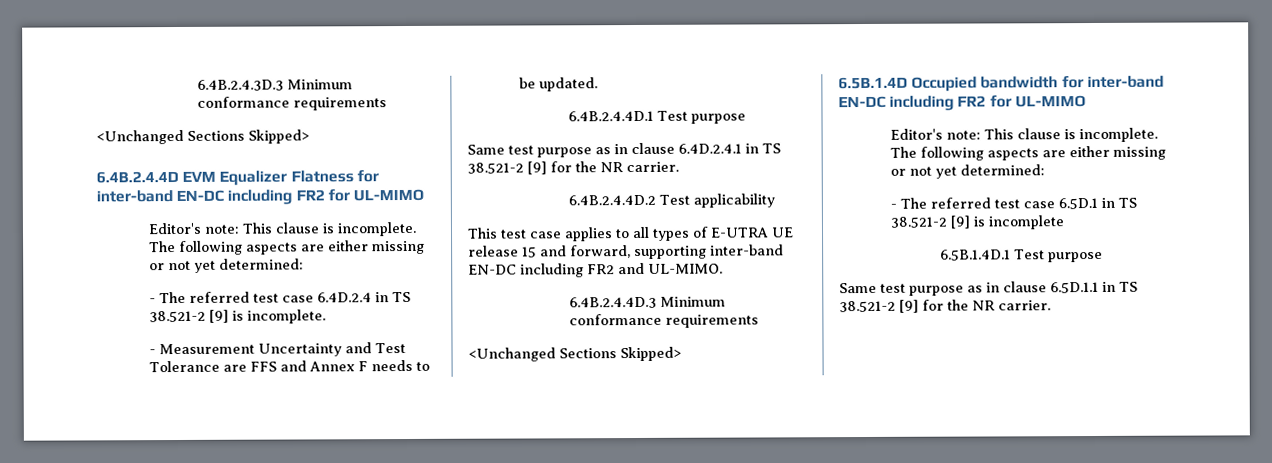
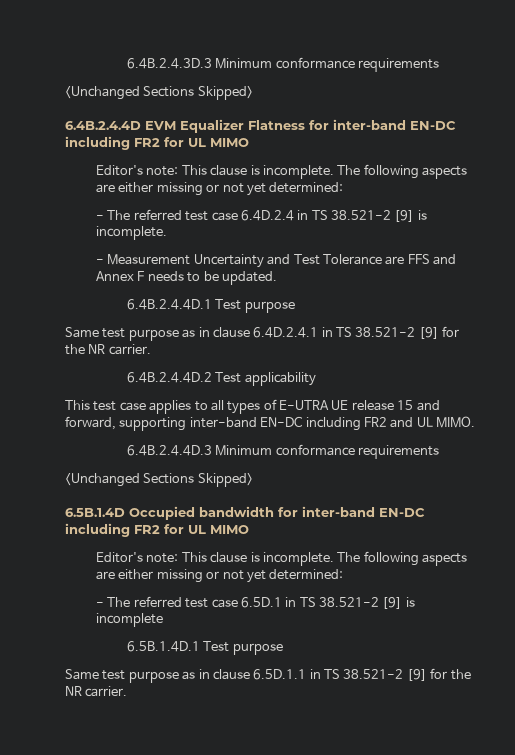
- 6.4B.2.4.4D EVM Equalizer Flatness for inter-band EN-DC including FR2 for UL-MIMO
+ 6.4B.2.4.4D EVM Equalizer Flatness for inter-band EN-DC including FR2 for UL MIMO
- This test case applies to all types of E-UTRA UE release 15 and forward, supporting inter-band EN-DC including FR2 and UL-MIMO.
+ This test case applies to all types of E-UTRA UE release 15 and forward, supporting inter-band EN-DC including FR2 and UL MIMO.
- 6.5B.1.4D Occupied bandwidth for inter-band EN-DC including FR2 for UL-MIMO
+ 6.5B.1.4D Occupied bandwidth for inter-band EN-DC including FR2 for UL MIMO

